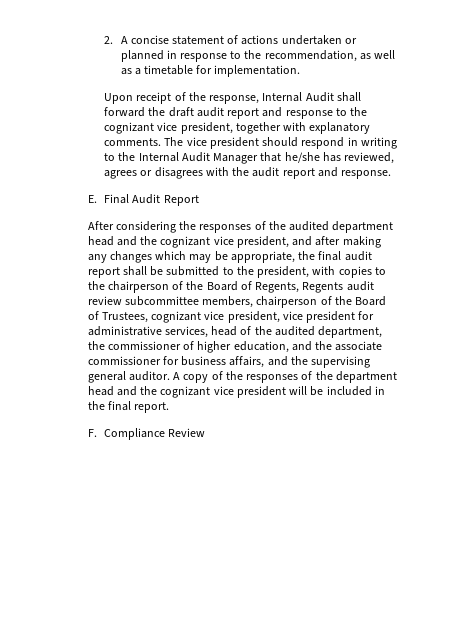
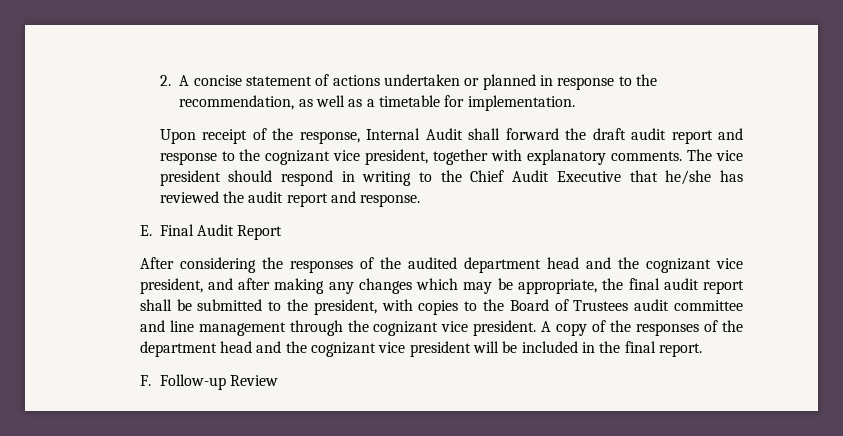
- The vice president should respond in writing to the Internal Audit Manager that he/she has reviewed, agrees or disagrees with the audit report and response.
+ The vice president should respond in writing to the Chief Audit Executive that he/she has reviewed the audit report and response.
- After considering the responses of the audited department head and the cognizant vice president, and after making any changes which may be appropriate, the final audit report shall be submitted to the president, with copies to the chairperson of the Board of Regents, Regents audit review subcommittee members, chairperson of the Board of Trustees, cognizant vice president, vice president for administrative services, head of the audited department, the commissioner of higher education, and the associate commissioner for business affairs, and the supervising general auditor.
+ After considering the responses of the audited department head and the cognizant vice president, and after making any changes which may be appropriate, the final audit report shall be submitted to the president, with copies to the Board of Trustees audit committee and line management through the cognizant vice president.
- F. Compliance Review
+ F. Follow-up Review

